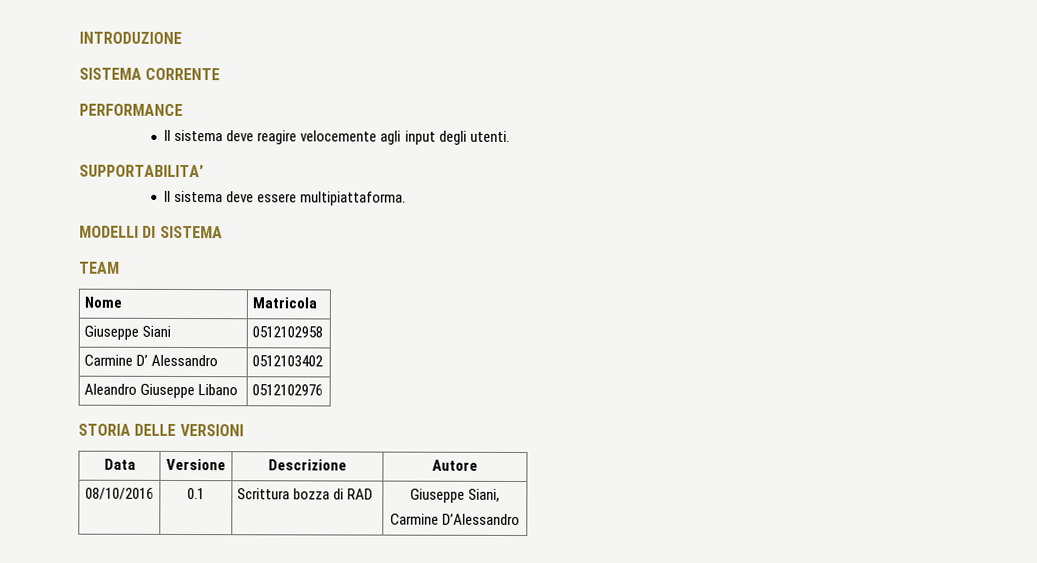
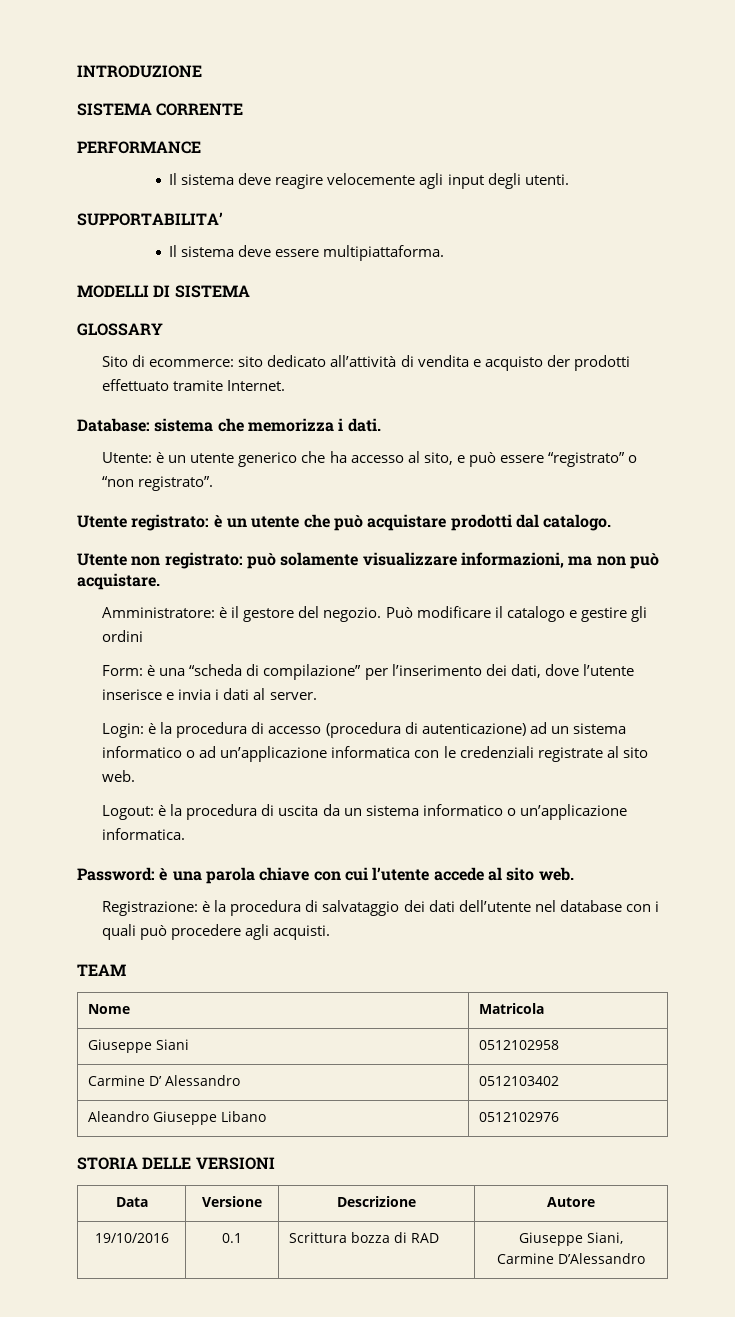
+ GLOSSARY
+ Sito di ecommerce: sito dedicato all’attività di vendita e acquisto der prodotti effettuato tramite Internet.
+ Database: sistema che memorizza i dati.
+ Utente: è un utente generico che ha accesso al sito, e può essere “registrato” o “non registrato”.
+ Utente registrato: è un utente che può acquistare prodotti dal catalogo.
+ Utente non registrato: può solamente visualizzare informazioni, ma non può acquistare.
+ Amministratore: è il gestore del negozio. Può modificare il catalogo e gestire gli ordini
+ Form: è una “scheda di compilazione” per l’inserimento dei dati, dove l’utente inserisce e invia i dati al server.
+ Login: è la procedura di accesso (procedura di autenticazione) ad un sistema informatico o ad un’applicazione informatica con le credenziali registrate al sito web.
+ Logout: è la procedura di uscita da un sistema informatico o un’applicazione informatica.
+ Password: è una parola chiave con cui l’utente accede al sito web.
+ Registrazione: è la procedura di salvataggio dei dati dell’utente nel database con i quali può procedere agli acquisti.
- 08/10/2016 | 0.1 | Scrittura bozza di RAD | Giuseppe Siani,
+ 19/10/2016 | 0.1 | Scrittura bozza di RAD | Giuseppe Siani,

